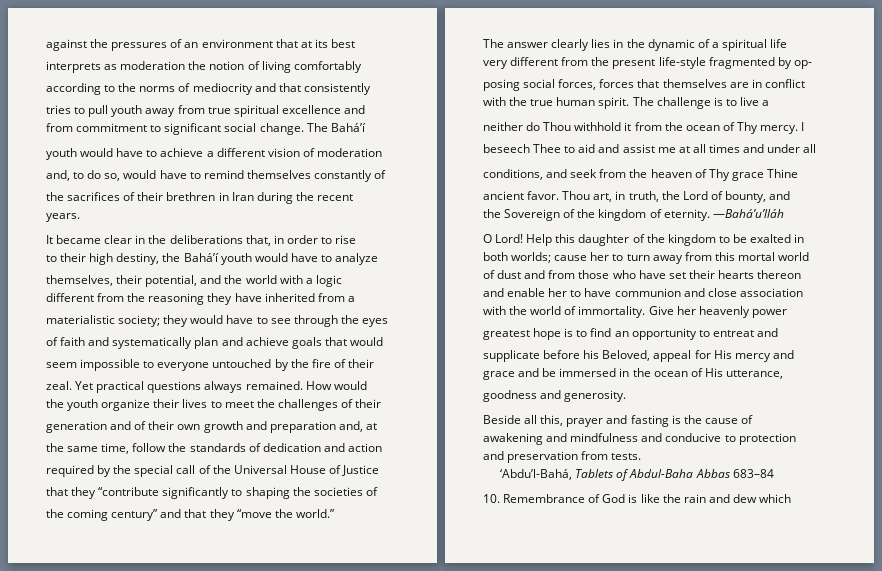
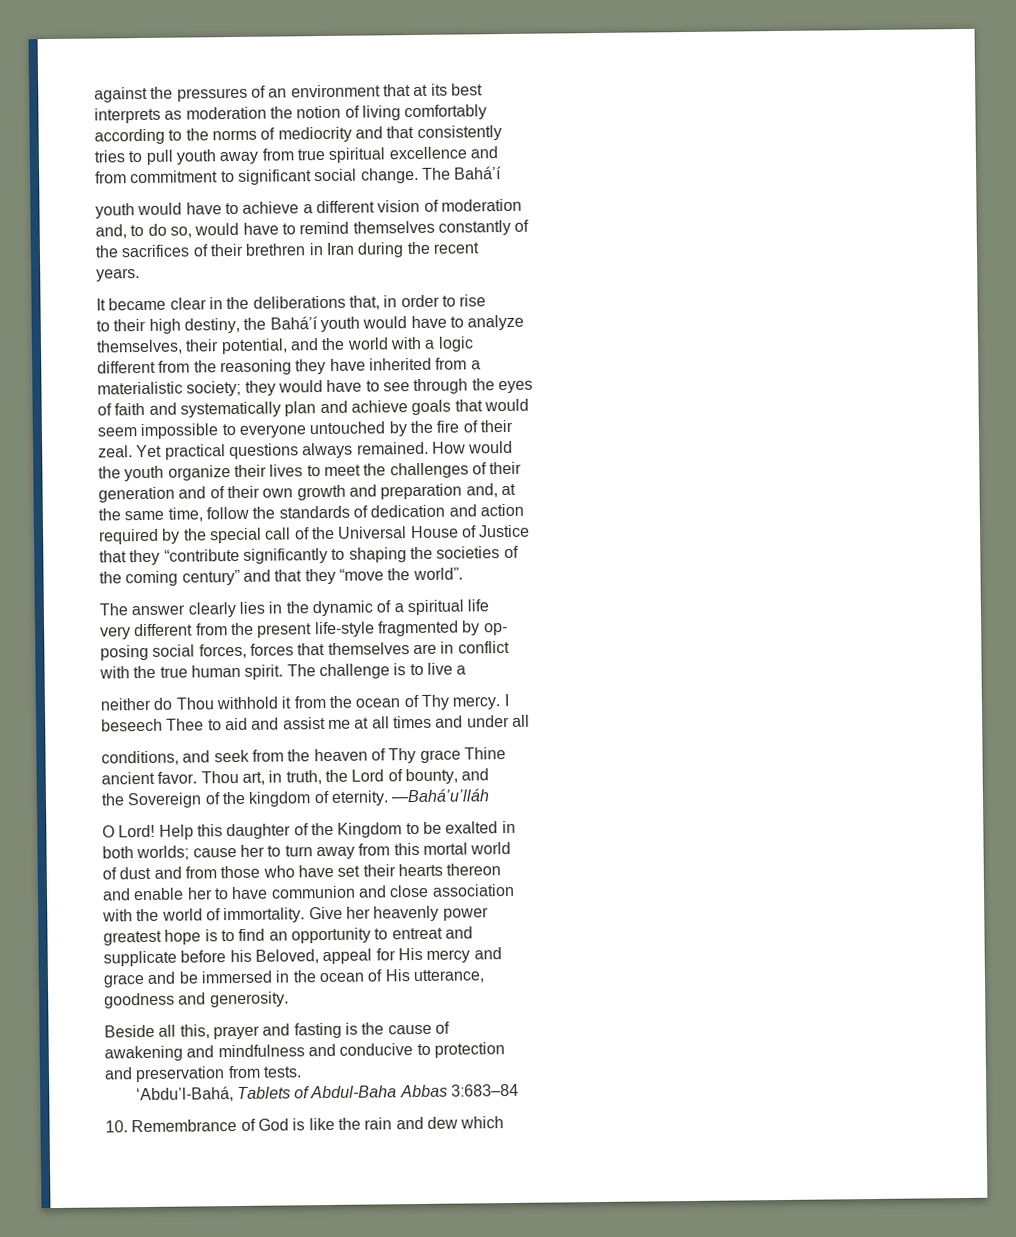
- the coming century” and that they “move the world.”
+ the coming century” and that they “move the world”.
- Help this daughter of the kingdom to be exalted in
+ Help this daughter of the Kingdom to be exalted in
- ‘Abdu’l-Bahá, Tablets of Abdul-Baha Abbas 683–84
+ ‘Abdu’l-Bahá, Tablets of Abdul-Baha Abbas 3:683–84

